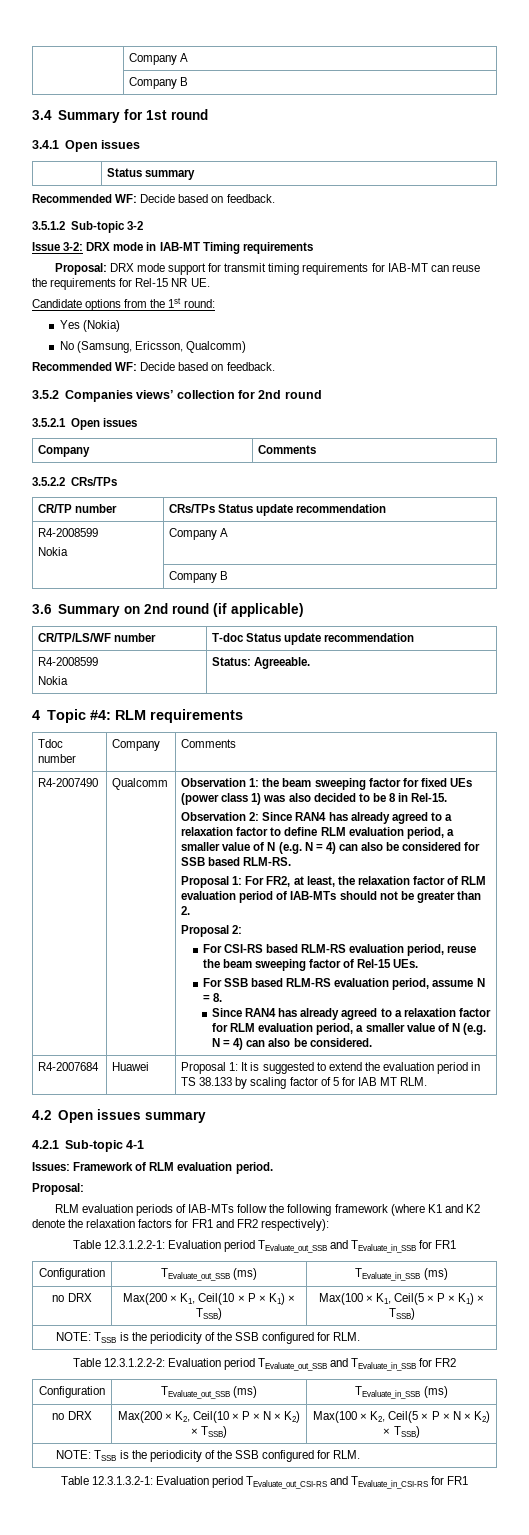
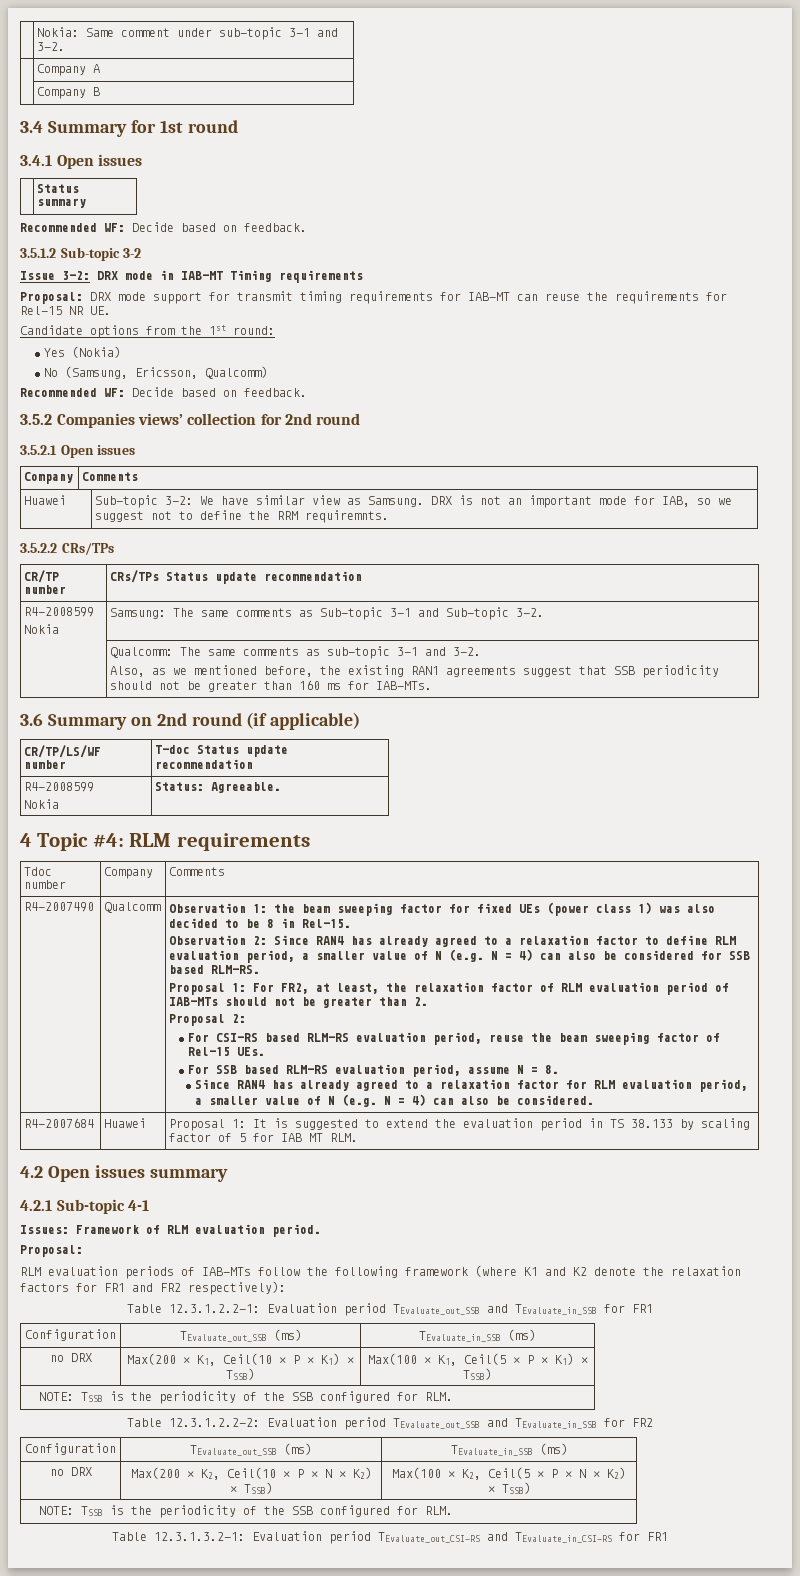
+ | Nokia: Same comment under sub-topic 3-1 and 3-2.
+ Huawei | Sub-topic 3-2: We have similar view as Samsung. DRX is not an important mode for IAB, so we suggest not to define the RRM requiremnts.
  CR/TP number | CRs/TPs Status update recommendation
  R4-2008599
- Nokia | Company A
- | Company B
+ Nokia | Samsung: The same comments as Sub-topic 3-1 and Sub-topic 3-2.
+ | Qualcomm: The same comments as sub-topic 3-1 and 3-2.
+ Also, as we mentioned before, the existing RAN1 agreements suggest that SSB periodicity should not be greater than 160 ms for IAB-MTs.

